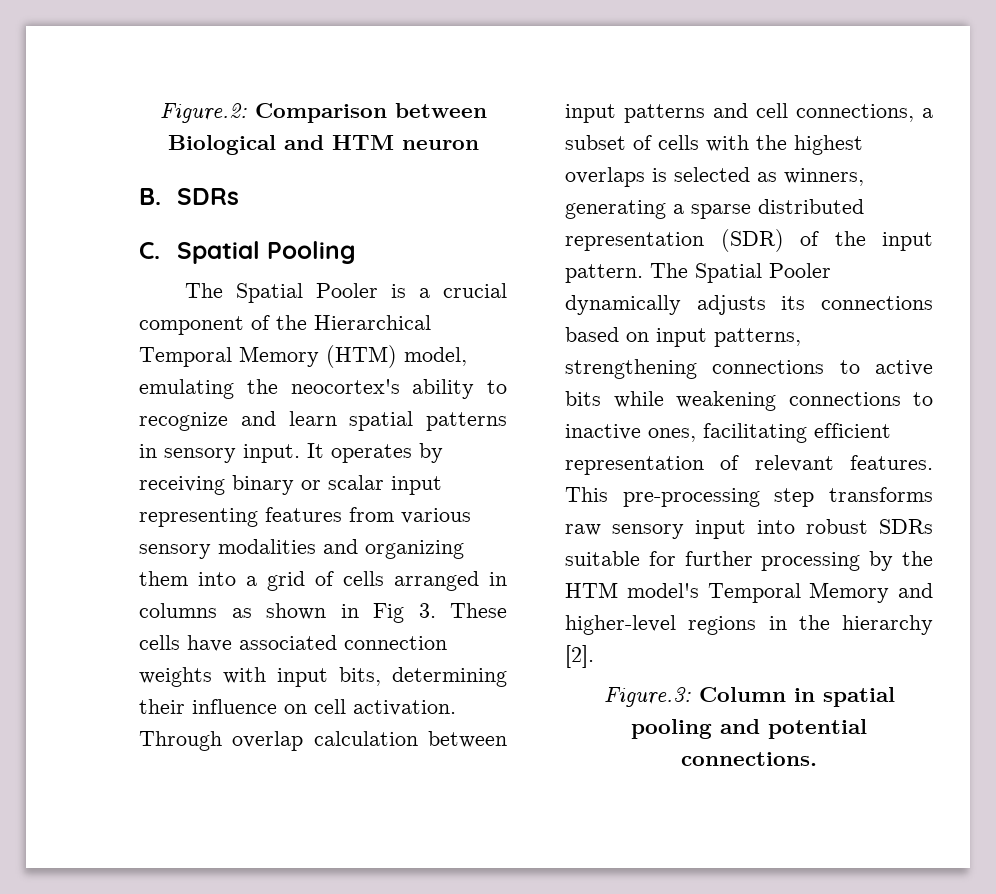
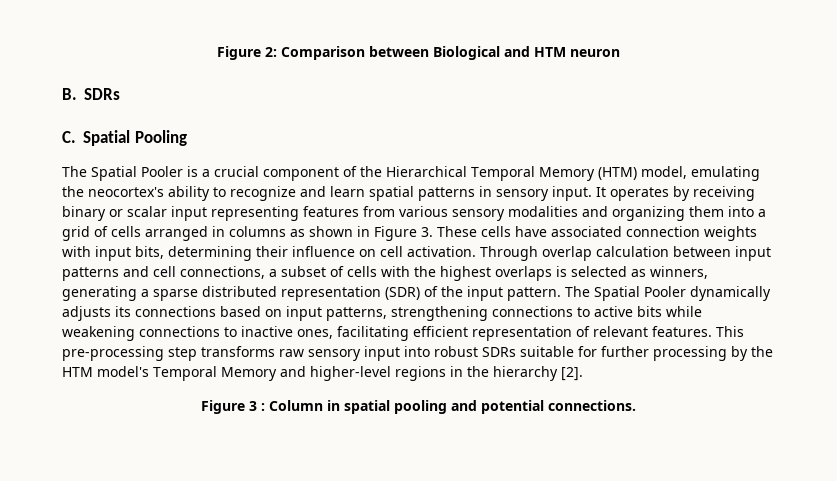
- Figure.2: Comparison between Biological and HTM neuron
+ Figure 2: Comparison between Biological and HTM neuron
- It operates by receiving binary or scalar input representing features from various sensory modalities and organizing them into a grid of cells arranged in columns as shown in Fig 3. These cells have associated connection weights with input bits, determining their influence on cell activation.
+ It operates by receiving binary or scalar input representing features from various sensory modalities and organizing them into a grid of cells arranged in columns as shown in Figure 3. These cells have associated connection weights with input bits, determining their influence on cell activation.
- Figure.3: Column in spatial pooling and potential connections.
+ Figure 3 : Column in spatial pooling and potential connections.

